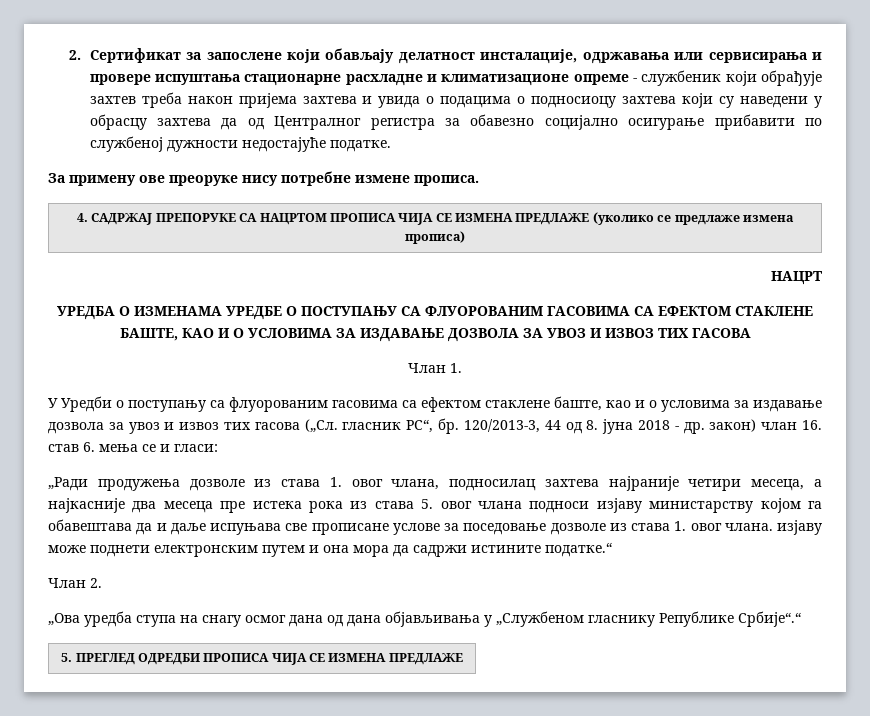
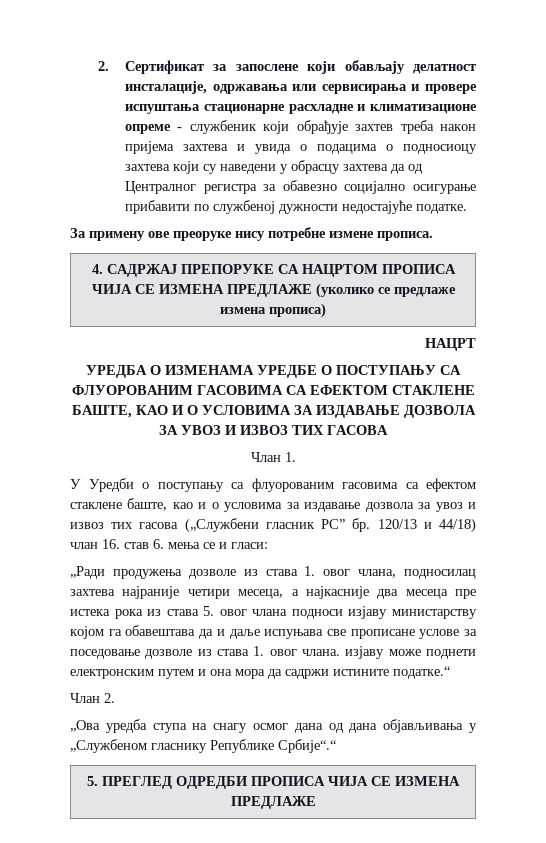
- У Уредби о поступању са флуорованим гасовима са ефектом стаклене баште, као и о условима за издавање дозвола за увоз и извоз тих гасова („Сл. гласник РС“, бр. 120/2013-3, 44 од 8. јуна 2018 - др. закон) члан 16. став 6. мења се и гласи:
+ У Уредби о поступању са флуорованим гасовима са ефектом стаклене баште, као и о условима за издавање дозвола за увоз и извоз тих гасова („Службени гласник РС” бр. 120/13 и 44/18) члан 16. став 6. мења се и гласи:

